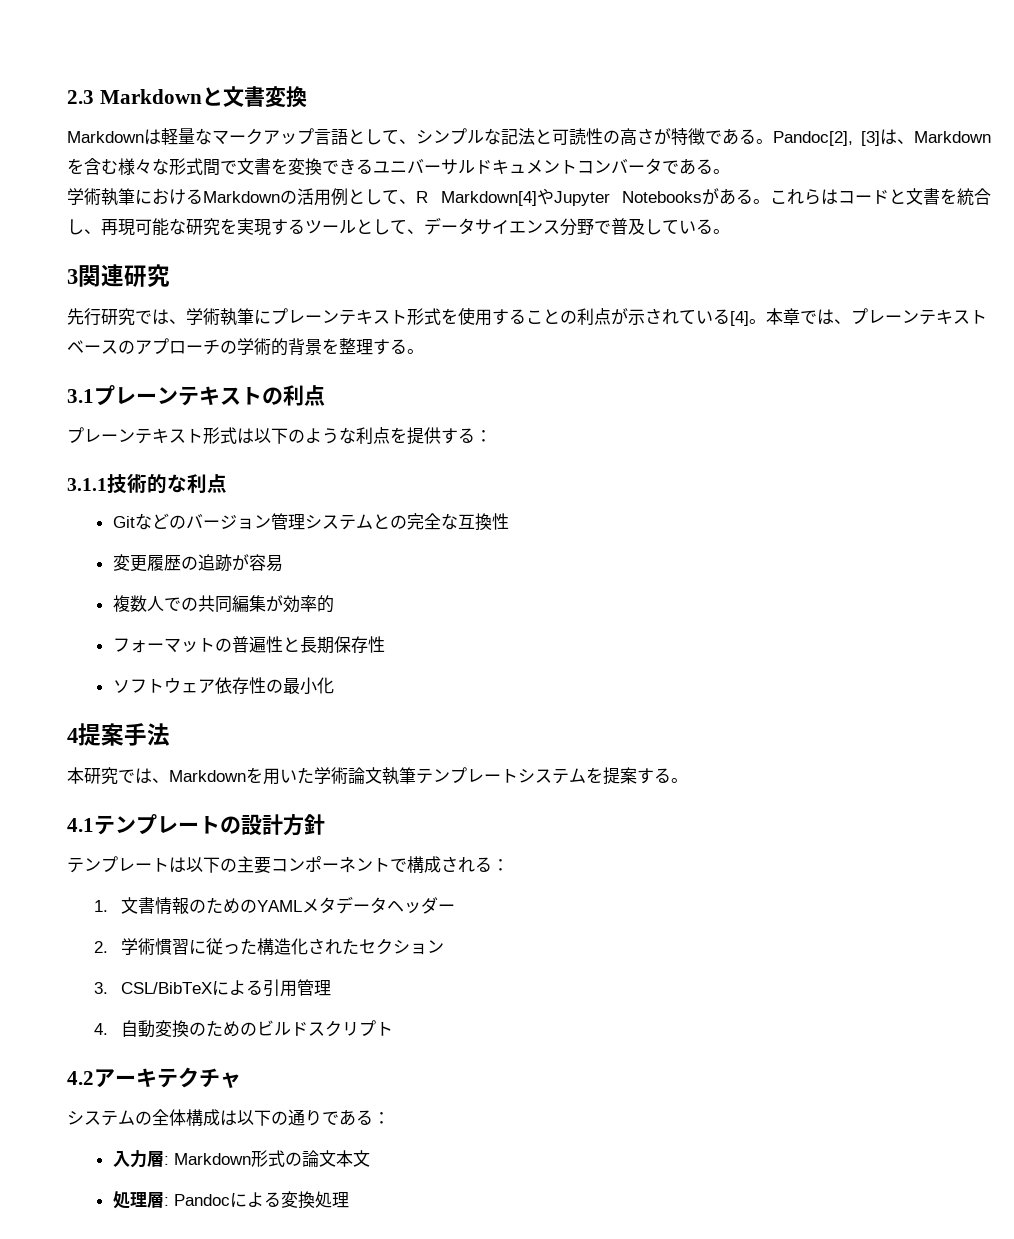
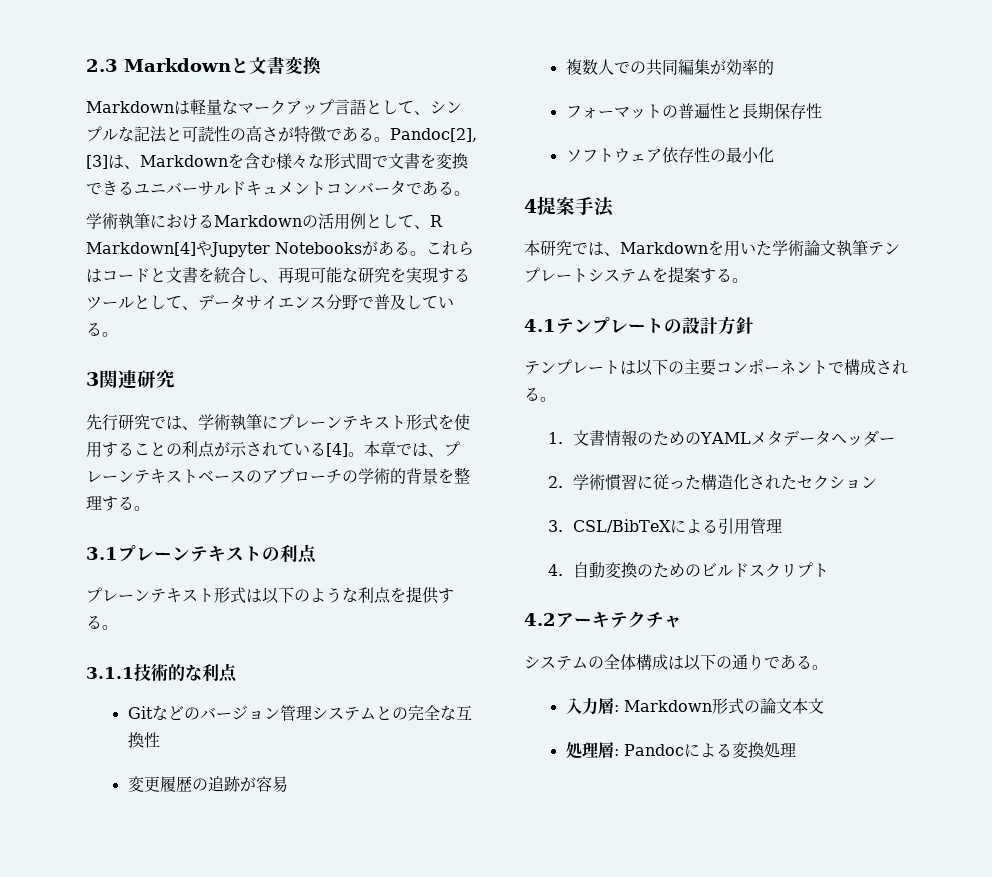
- プレーンテキスト形式は以下のような利点を提供する：
+ プレーンテキスト形式は以下のような利点を提供する。
- テンプレートは以下の主要コンポーネントで構成される：
+ テンプレートは以下の主要コンポーネントで構成される。
- システムの全体構成は以下の通りである：
+ システムの全体構成は以下の通りである。

